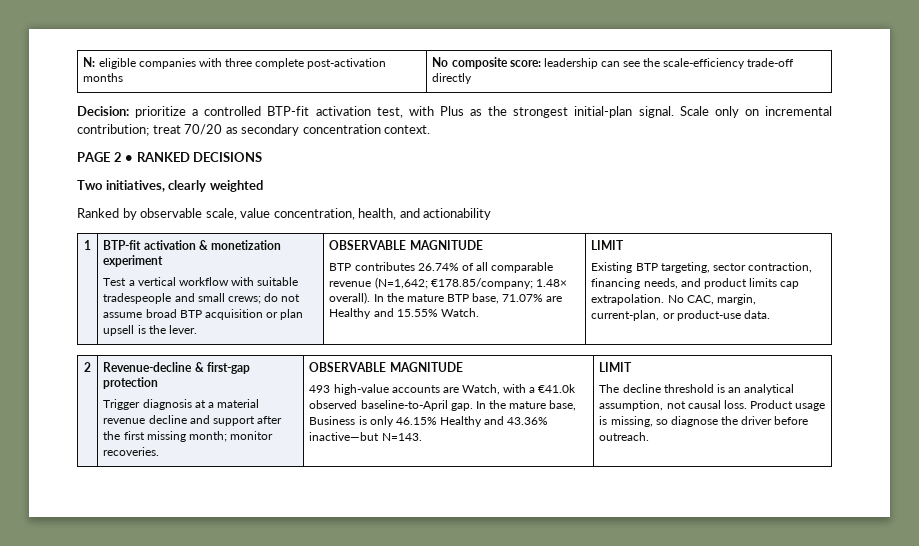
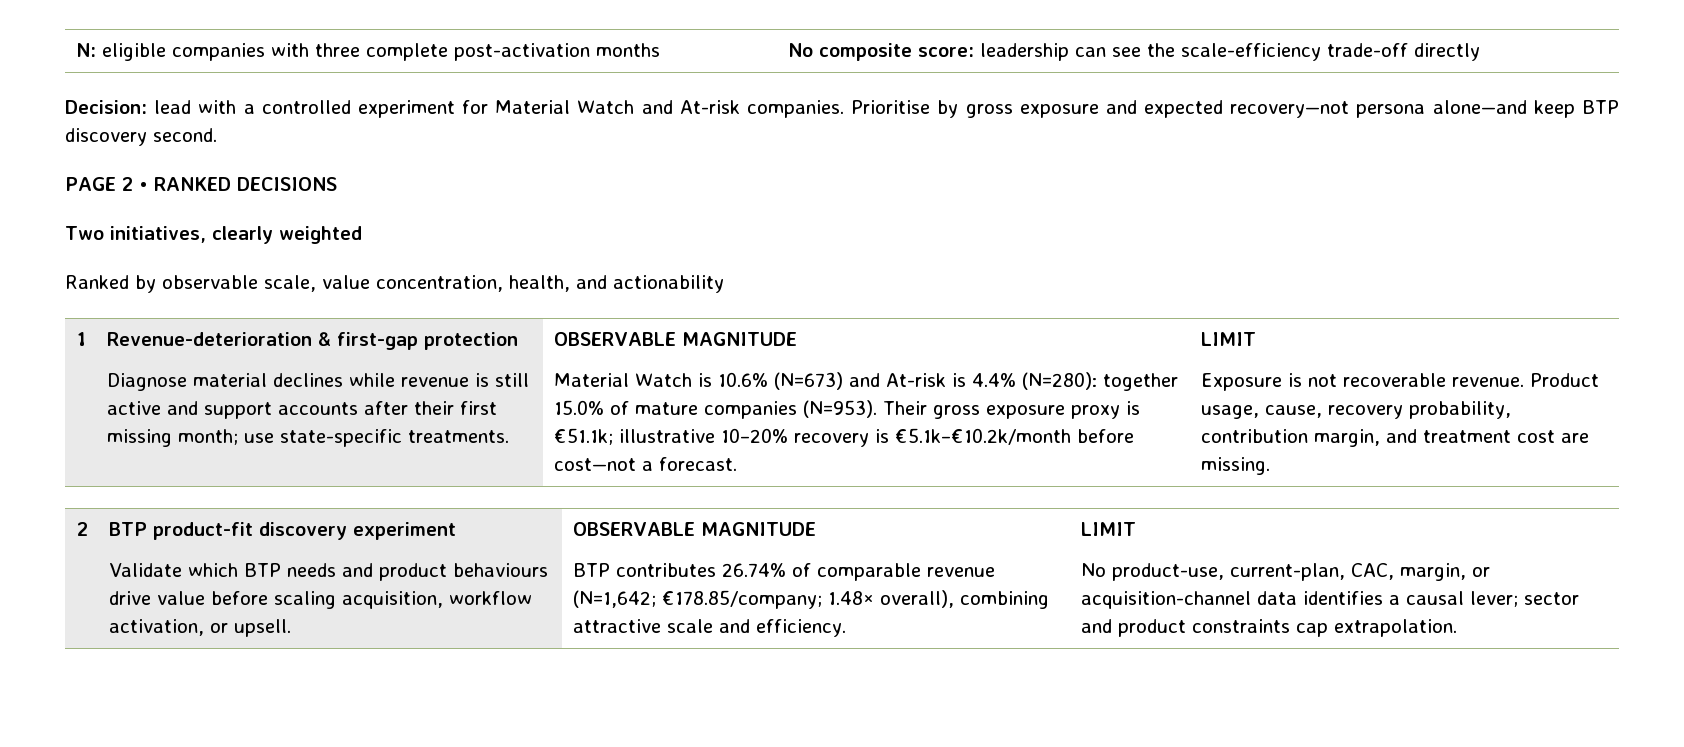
- Decision: prioritize a controlled BTP-fit activation test, with Plus as the strongest initial-plan signal. Scale only on incremental contribution; treat 70/20 as secondary concentration context.
+ Decision: lead with a controlled experiment for Material Watch and At-risk companies. Prioritise by gross exposure and expected recovery—not persona alone—and keep BTP discovery second.
- BTP-fit activation & monetization experiment
- Test a vertical workflow with suitable tradespeople and small crews; do not assume broad BTP acquisition or plan upsell is the lever.
+ Revenue-deterioration & first-gap protection
+ Diagnose material declines while revenue is still active and support accounts after their first missing month; use state-specific treatments. | OBSERVABLE MAGNITUDE
+ Material Watch is 10.6% (N=673) and At-risk is 4.4% (N=280): together 15.0% of mature companies (N=953). Their gross exposure proxy is €51.1k; illustrative 10–20% recovery is €5.1k–€10.2k/month before cost—not a forecast. | LIMIT
+ Exposure is not recoverable revenue. Product usage, cause, recovery probability, contribution margin, and treatment cost are missing.
+ 2 | BTP product-fit discovery experiment
+ Validate which BTP needs and product behaviours drive value before scaling acquisition, workflow activation, or upsell.
- BTP contributes 26.74% of all comparable revenue (N=1,642; €178.85/company; 1.48× overall). In the mature BTP base, 71.07% are Healthy and 15.55% Watch. | LIMIT
- Existing BTP targeting, sector contraction, financing needs, and product limits cap extrapolation. No CAC, margin, current-plan, or product-use data.
- 2 | Revenue-decline & first-gap protection
- Trigger diagnosis at a material revenue decline and support after the first missing month; monitor recoveries. | OBSERVABLE MAGNITUDE
- 493 high-value accounts are Watch, with a €41.0k observed baseline-to-April gap. In the mature base, Business is only 46.15% Healthy and 43.36% inactive—but N=143. | LIMIT
- The decline threshold is an analytical assumption, not causal loss. Product usage is missing, so diagnose the driver before outreach.
+ BTP contributes 26.74% of comparable revenue (N=1,642; €178.85/company; 1.48× overall), combining attractive scale and efficiency. | LIMIT
+ No product-use, current-plan, CAC, margin, or acquisition-channel data identifies a causal lever; sector and product constraints cap extrapolation.

